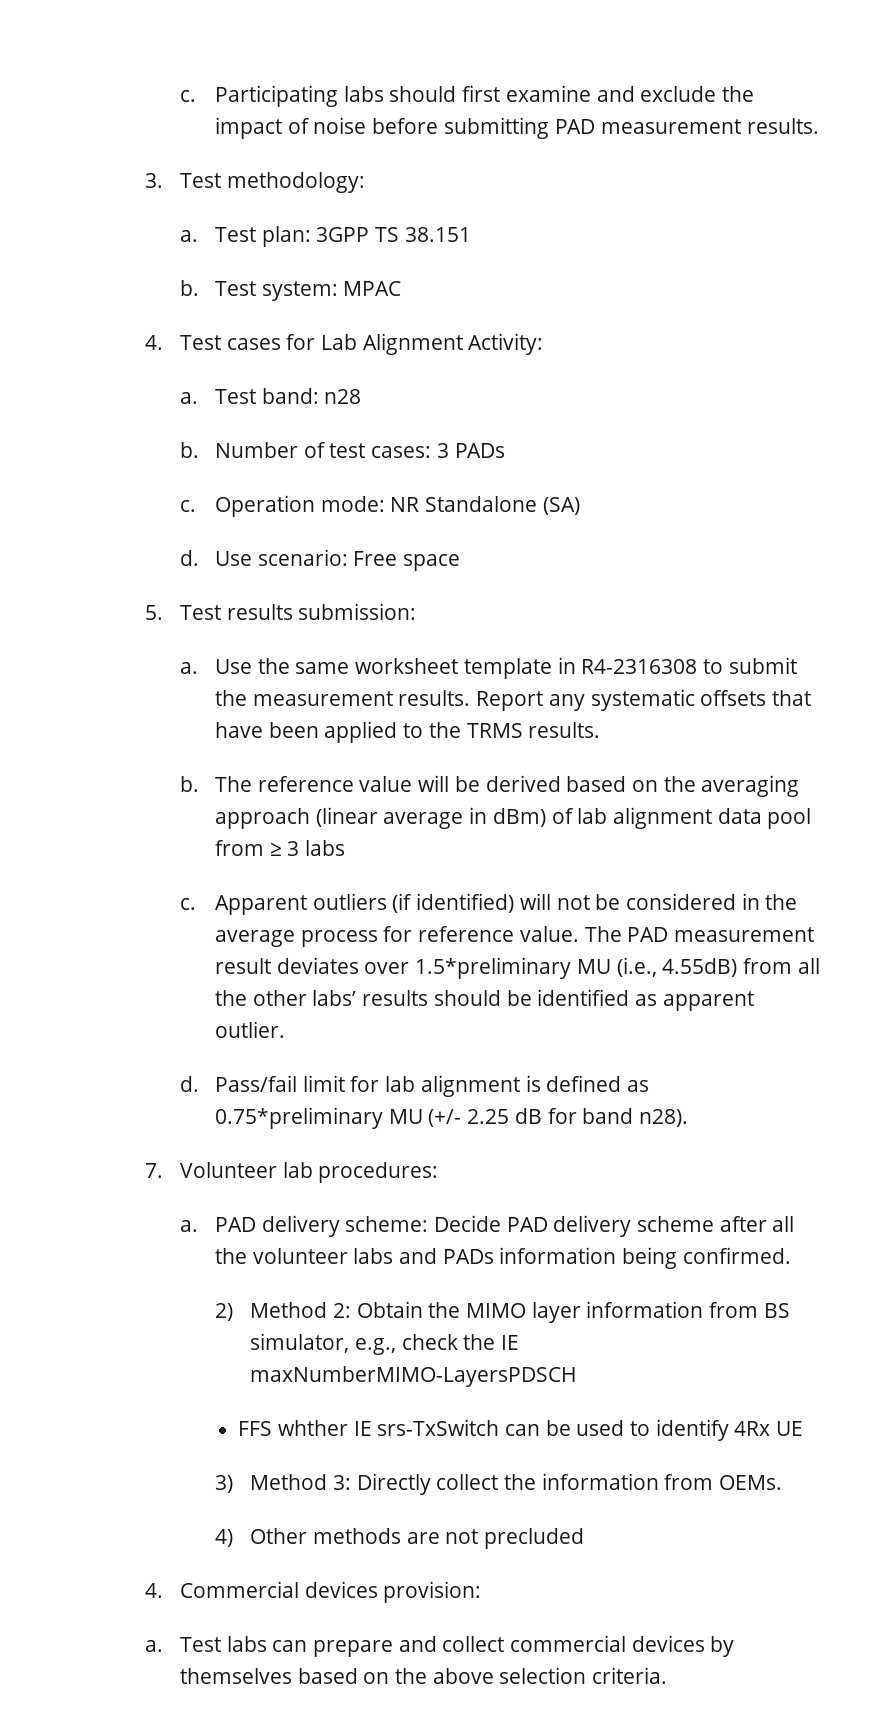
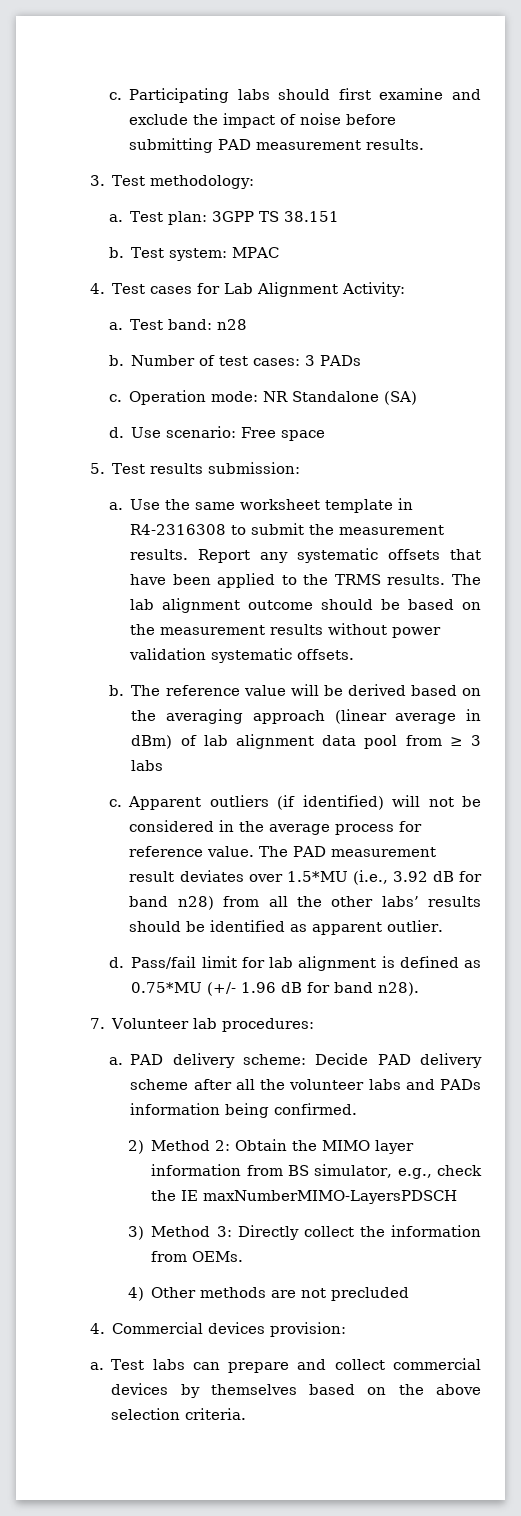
+ The lab alignment outcome should be based on the measurement results without power validation systematic offsets.
- The PAD measurement result deviates over 1.5*preliminary MU (i.e., 4.55dB) from all the other labs’ results should be identified as apparent outlier.
+ The PAD measurement result deviates over 1.5*MU (i.e., 3.92 dB for band n28) from all the other labs’ results should be identified as apparent outlier.
- Pass/fail limit for lab alignment is defined as 0.75*preliminary MU (+/- 2.25 dB for band n28).
+ Pass/fail limit for lab alignment is defined as 0.75*MU (+/- 1.96 dB for band n28).
- FFS whther IE srs-TxSwitch can be used to identify 4Rx UE

